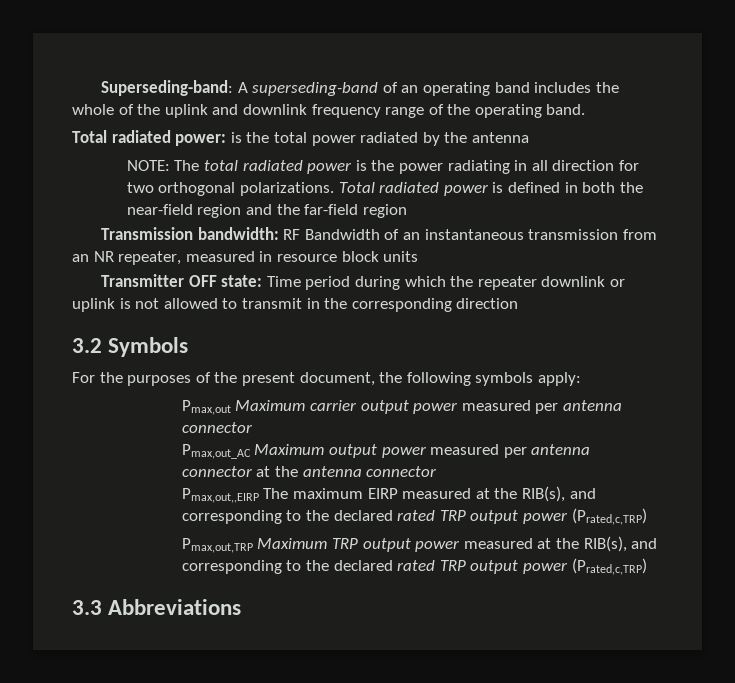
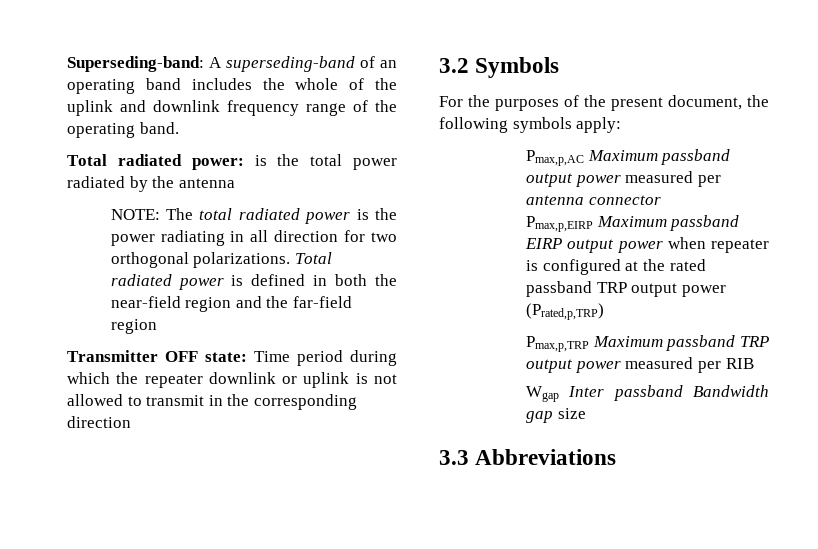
- Transmission bandwidth: RF Bandwidth of an instantaneous transmission from an NR repeater, measured in resource block units
- Pmax,out Maximum carrier output power measured per antenna connector
+ Pmax,p,AC Maximum passband output power measured per antenna connector
- Pmax,out_AC Maximum output power measured per antenna connector at the antenna connector
- Pmax,out,,EIRP The maximum EIRP measured at the RIB(s), and corresponding to the declared rated TRP output power (Prated,c,TRP)
- Pmax,out,TRP Maximum TRP output power measured at the RIB(s), and corresponding to the declared rated TRP output power (Prated,c,TRP)
+ Pmax,p,EIRP Maximum passband EIRP output power when repeater is configured at the rated passband TRP output power (Prated,p,TRP)
+ Pmax,p,TRP Maximum passband TRP output power measured per RIB
+ Wgap Inter passband Bandwidth gap size

